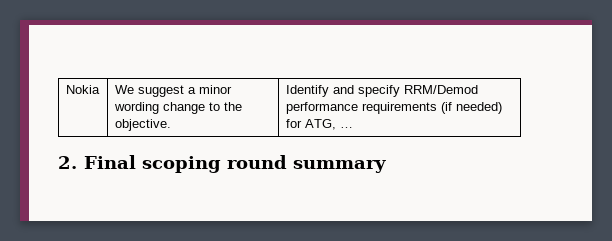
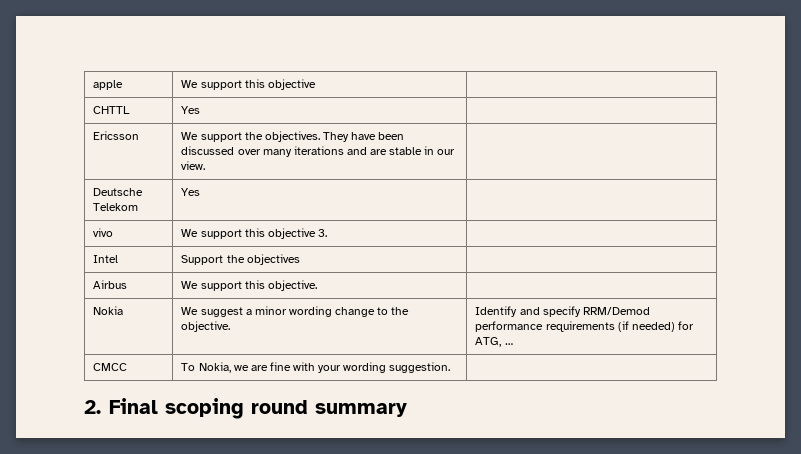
+ apple | We support this objective |
+ CHTTL | Yes |
+ Ericsson | We support the objectives. They have been discussed over many iterations and are stable in our view. |
+ Deutsche Telekom | Yes |
+ vivo | We support this objective 3. |
+ Intel | Support the objectives |
+ Airbus | We support this objective. |
+ CMCC | To Nokia, we are fine with your wording suggestion. |

